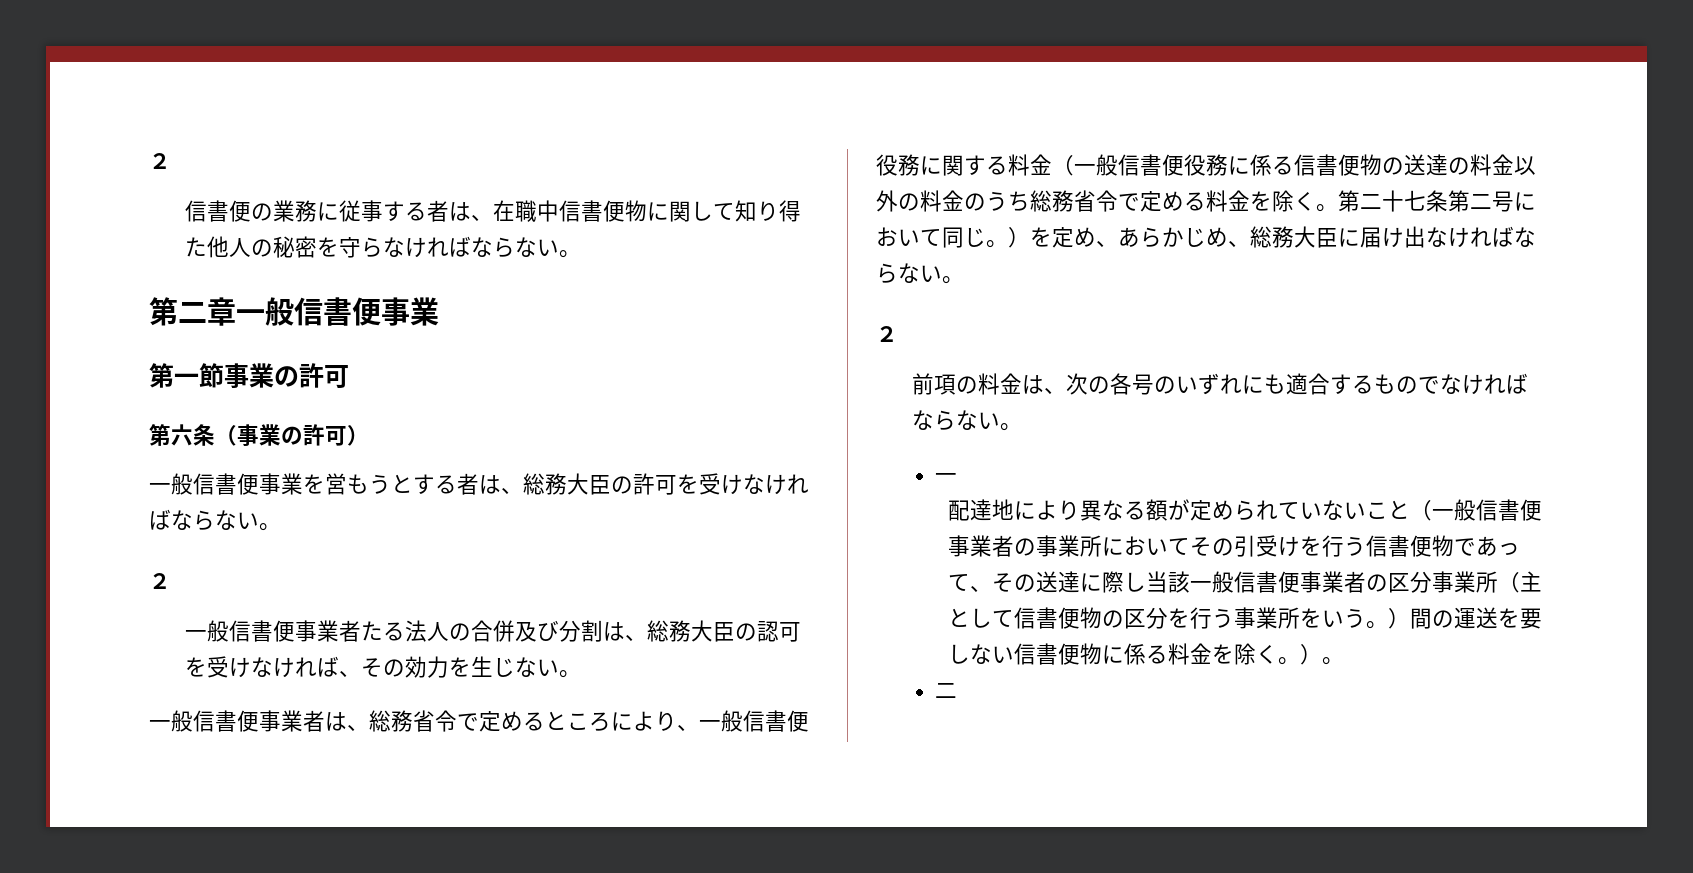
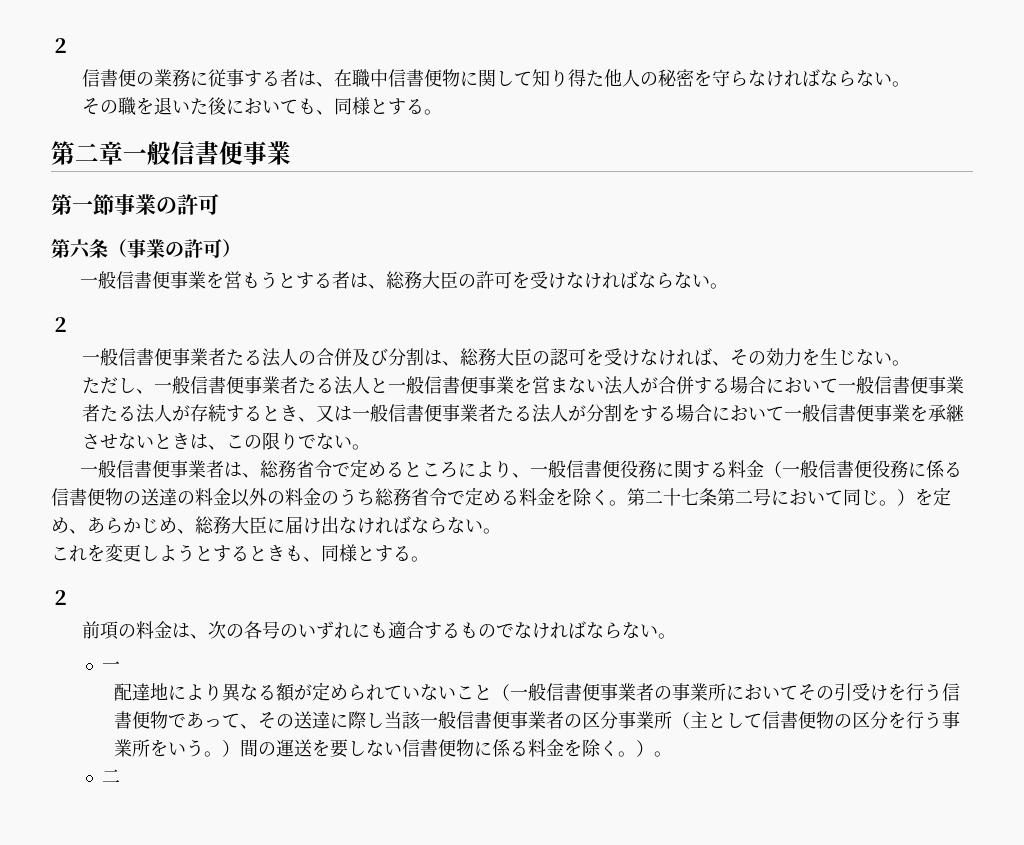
+ その職を退いた後においても、同様とする。
+ ただし、一般信書便事業者たる法人と一般信書便事業を営まない法人が合併する場合において一般信書便事業者たる法人が存続するとき、又は一般信書便事業者たる法人が分割をする場合において一般信書便事業を承継させないときは、この限りでない。
+ これを変更しようとするときも、同様とする。

